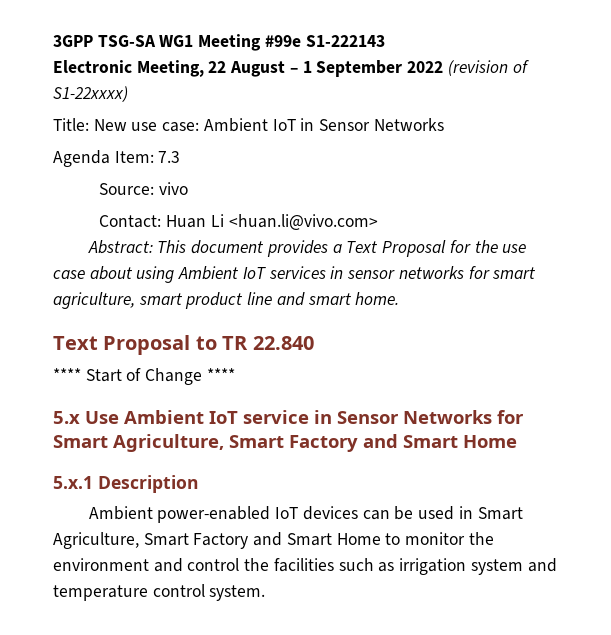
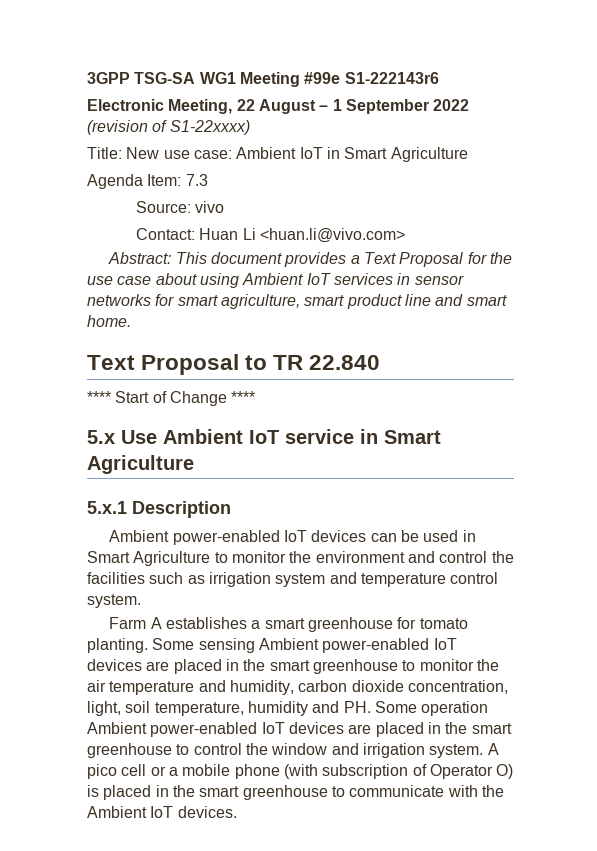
- 3GPP TSG-SA WG1 Meeting #99e S1-222143
+ 3GPP TSG-SA WG1 Meeting #99e S1-222143r6
- Title: New use case: Ambient IoT in Sensor Networks
+ Title: New use case: Ambient IoT in Smart Agriculture
- 5.x Use Ambient IoT service in Sensor Networks for Smart Agriculture, Smart Factory and Smart Home
+ 5.x Use Ambient IoT service in Smart Agriculture
- Ambient power-enabled IoT devices can be used in Smart Agriculture, Smart Factory and Smart Home to monitor the environment and control the facilities such as irrigation system and temperature control system.
+ Ambient power-enabled IoT devices can be used in Smart Agriculture to monitor the environment and control the facilities such as irrigation system and temperature control system.
+ Farm A establishes a smart greenhouse for tomato planting. Some sensing Ambient power-enabled IoT devices are placed in the smart greenhouse to monitor the air temperature and humidity, carbon dioxide concentration, light, soil temperature, humidity and PH. Some operation Ambient power-enabled IoT devices are placed in the smart greenhouse to control the window and irrigation system. A pico cell or a mobile phone (with subscription of Operator O) is placed in the smart greenhouse to communicate with the Ambient IoT devices.

